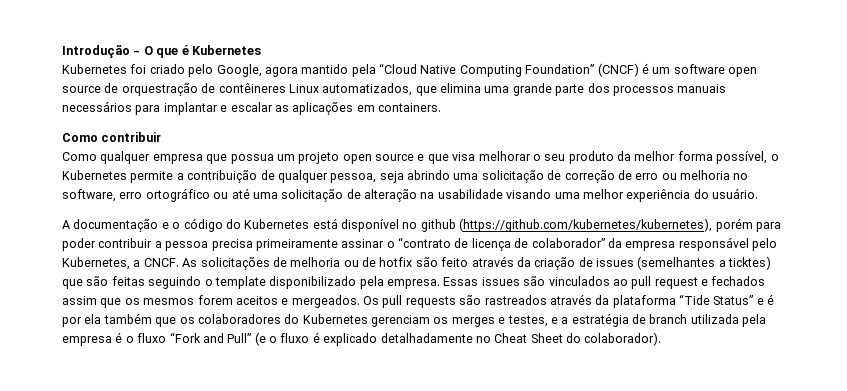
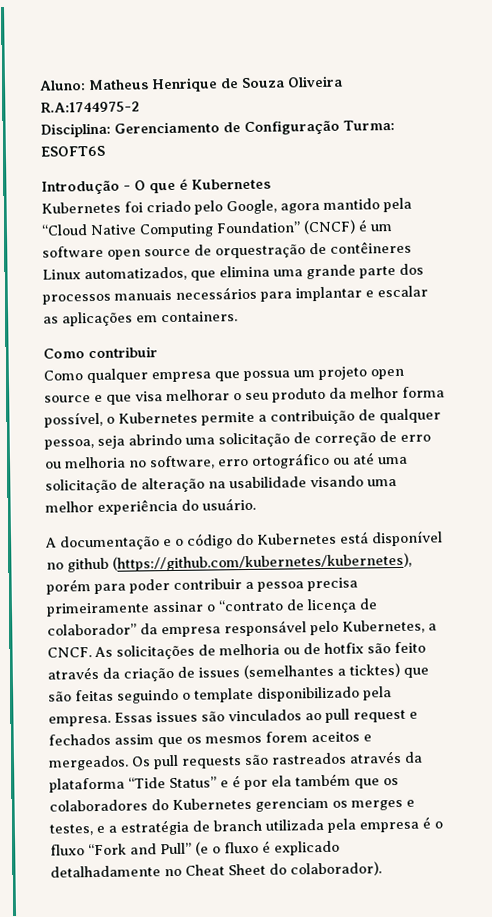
+ Aluno: Matheus Henrique de Souza Oliveira R.A:1744975-2
+ Disciplina: Gerenciamento de Configuração Turma: ESOFT6S

